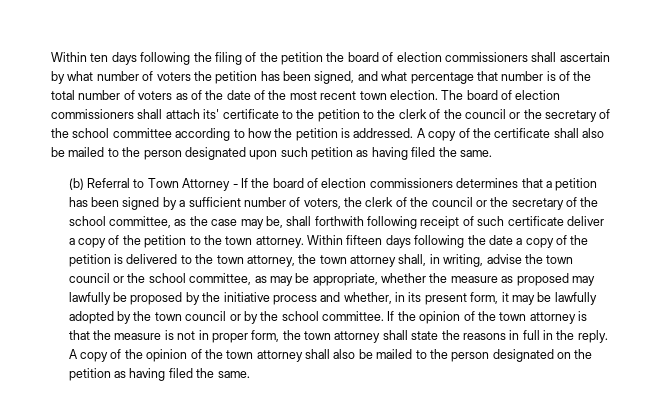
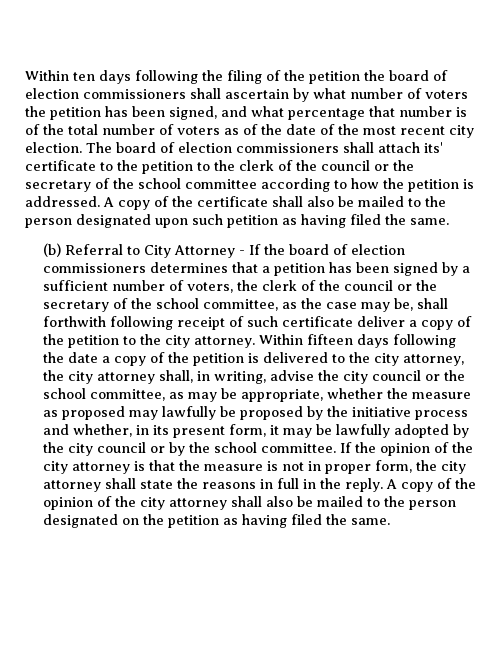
- Within ten days following the filing of the petition the board of election commissioners shall ascertain by what number of voters the petition has been signed, and what percentage that number is of the total number of voters as of the date of the most recent town election.
+ Within ten days following the filing of the petition the board of election commissioners shall ascertain by what number of voters the petition has been signed, and what percentage that number is of the total number of voters as of the date of the most recent city election.
- (b) Referral to Town Attorney - If the board of election commissioners determines that a petition has been signed by a sufficient number of voters, the clerk of the council or the secretary of the school committee, as the case may be, shall forthwith following receipt of such certificate deliver a copy of the petition to the town attorney.
+ (b) Referral to City Attorney - If the board of election commissioners determines that a petition has been signed by a sufficient number of voters, the clerk of the council or the secretary of the school committee, as the case may be, shall forthwith following receipt of such certificate deliver a copy of the petition to the city attorney.
- Within fifteen days following the date a copy of the petition is delivered to the town attorney, the town attorney shall, in writing, advise the town council or the school committee, as may be appropriate, whether the measure as proposed may lawfully be proposed by the initiative process and whether, in its present form, it may be lawfully adopted by the town council or by the school committee.
+ Within fifteen days following the date a copy of the petition is delivered to the city attorney, the city attorney shall, in writing, advise the city council or the school committee, as may be appropriate, whether the measure as proposed may lawfully be proposed by the initiative process and whether, in its present form, it may be lawfully adopted by the city council or by the school committee.
- If the opinion of the town attorney is that the measure is not in proper form, the town attorney shall state the reasons in full in the reply.
+ If the opinion of the city attorney is that the measure is not in proper form, the city attorney shall state the reasons in full in the reply.
- A copy of the opinion of the town attorney shall also be mailed to the person designated on the petition as having filed the same.
+ A copy of the opinion of the city attorney shall also be mailed to the person designated on the petition as having filed the same.

